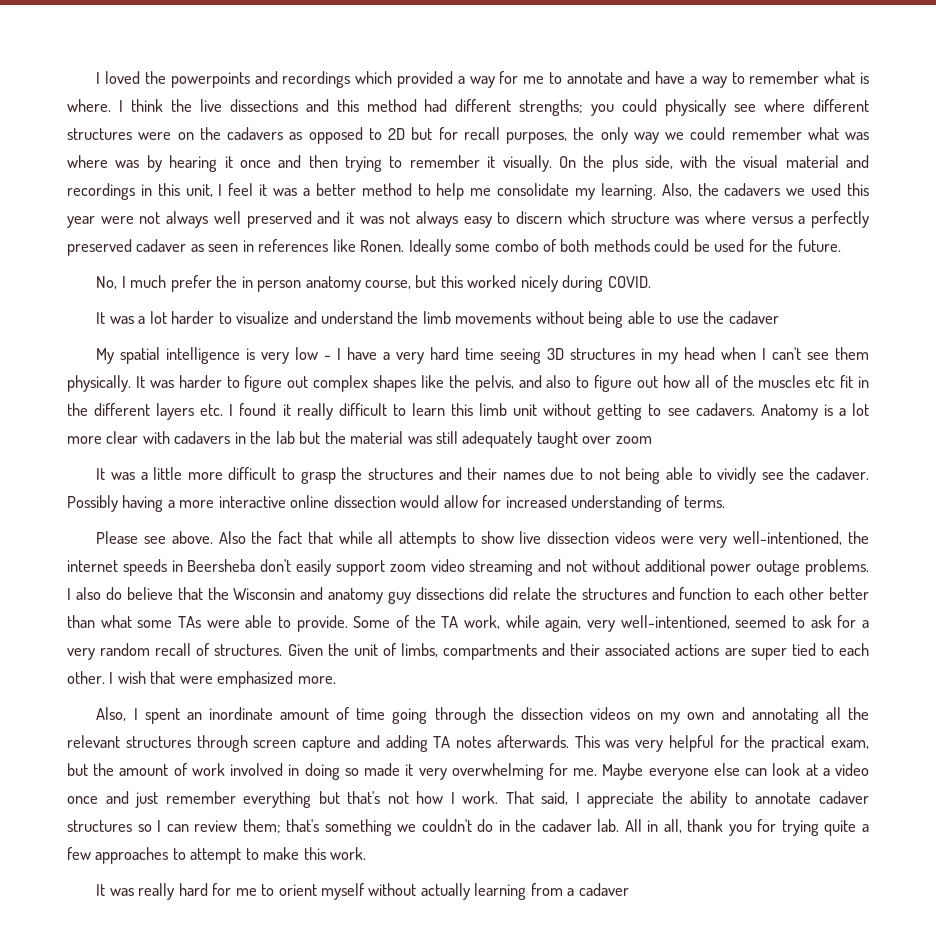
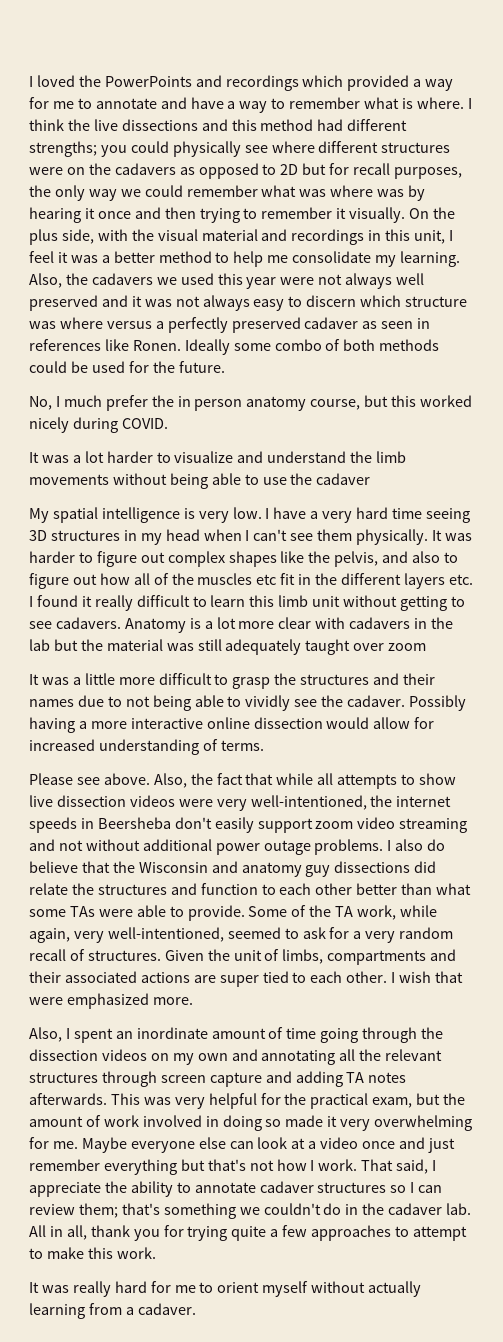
- I loved the powerpoints and recordings which provided a way for me to annotate and have a way to remember what is where.
+ I loved the PowerPoints and recordings which provided a way for me to annotate and have a way to remember what is where.
- My spatial intelligence is very low - I have a very hard time seeing 3D structures in my head when I can't see them physically.
+ My spatial intelligence is very low. I have a very hard time seeing 3D structures in my head when I can't see them physically.
- Also the fact that while all attempts to show live dissection videos were very well-intentioned, the internet speeds in Beersheba don't easily support zoom video streaming and not without additional power outage problems.
+ Also, the fact that while all attempts to show live dissection videos were very well-intentioned, the internet speeds in Beersheba don't easily support zoom video streaming and not without additional power outage problems.
- It was really hard for me to orient myself without actually learning from a cadaver
+ It was really hard for me to orient myself without actually learning from a cadaver.

